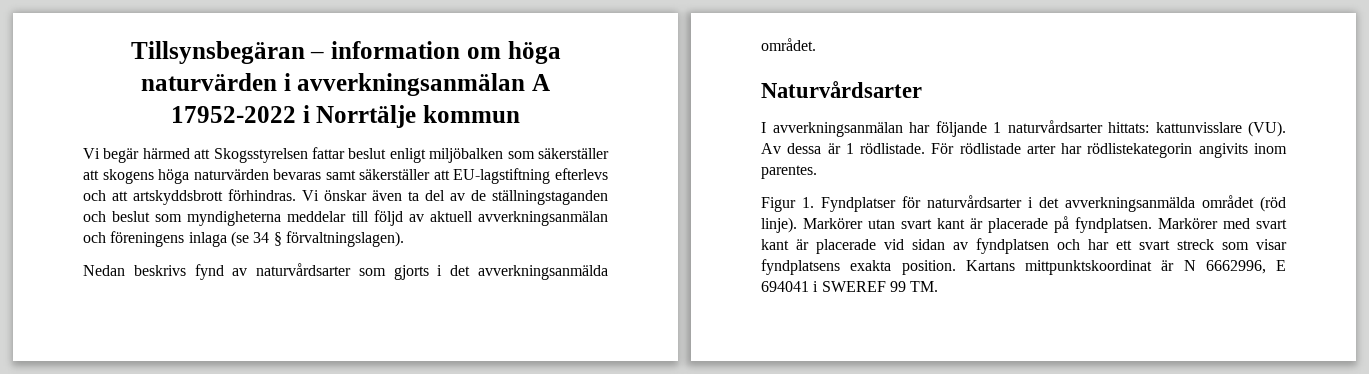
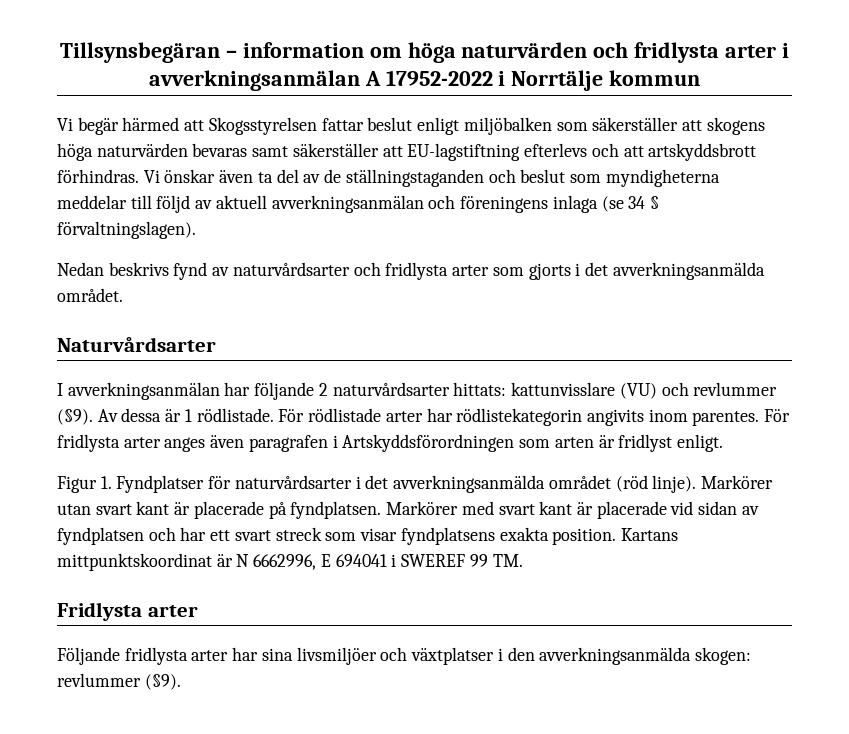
- Tillsynsbegäran – information om höga naturvärden i avverkningsanmälan A 17952-2022 i Norrtälje kommun
+ Tillsynsbegäran – information om höga naturvärden och fridlysta arter i avverkningsanmälan A 17952-2022 i Norrtälje kommun
- Nedan beskrivs fynd av naturvårdsarter som gjorts i det avverkningsanmälda området.
+ Nedan beskrivs fynd av naturvårdsarter och fridlysta arter som gjorts i det avverkningsanmälda området.
- I avverkningsanmälan har följande 1 naturvårdsarter hittats: kattunvisslare (VU). Av dessa är 1 rödlistade.
+ I avverkningsanmälan har följande 2 naturvårdsarter hittats: kattunvisslare (VU) och revlummer (§9). Av dessa är 1 rödlistade.
+ För fridlysta arter anges även paragrafen i Artskyddsförordningen som arten är fridlyst enligt.
+ Fridlysta arter
+ Följande fridlysta arter har sina livsmiljöer och växtplatser i den avverkningsanmälda skogen: revlummer (§9).

